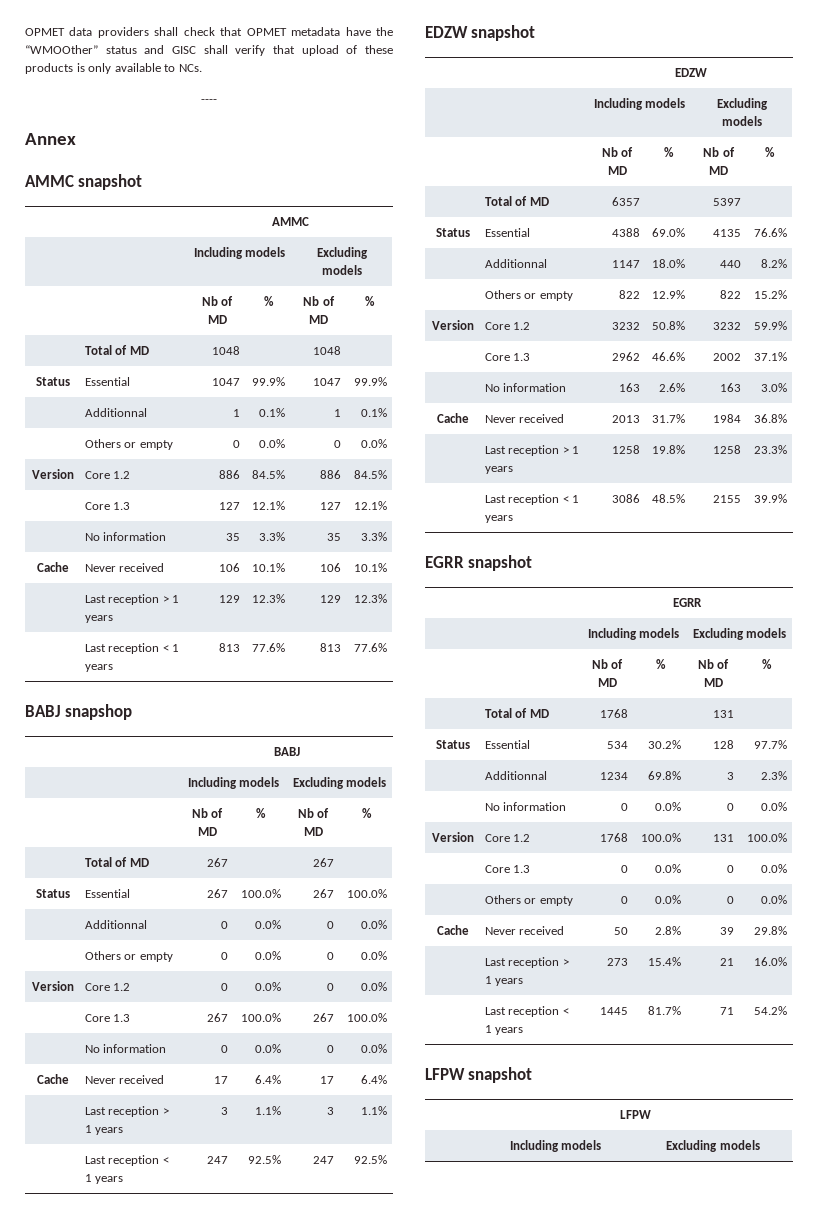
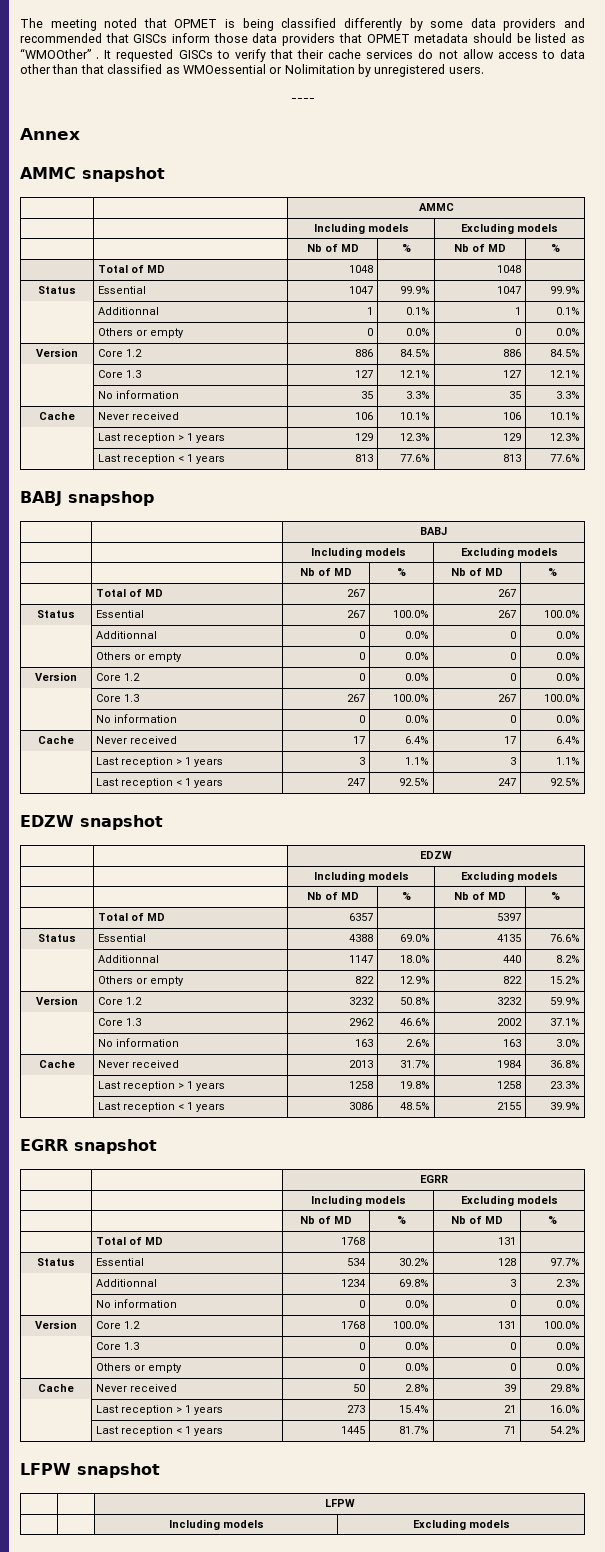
- OPMET data providers shall check that OPMET metadata have the “WMOOther” status and GISC shall verify that upload of these products is only available to NCs.
+ The meeting noted that OPMET is being classified differently by some data providers and recommended that GISCs inform those data providers that OPMET metadata should be listed as “WMOOther” . It requested GISCs to verify that their cache services do not allow access to data other than that classified as WMOessential or Nolimitation by unregistered users.

